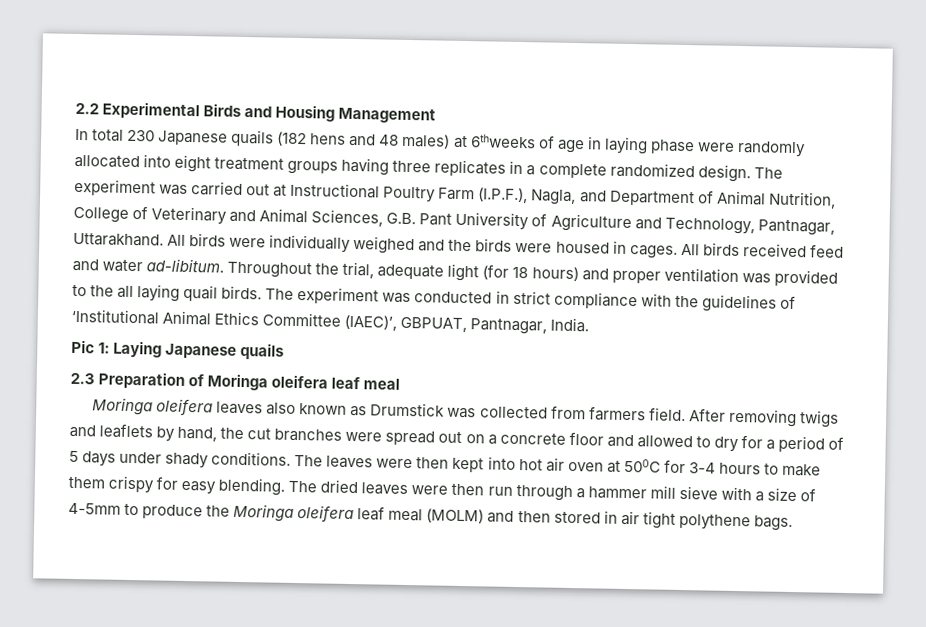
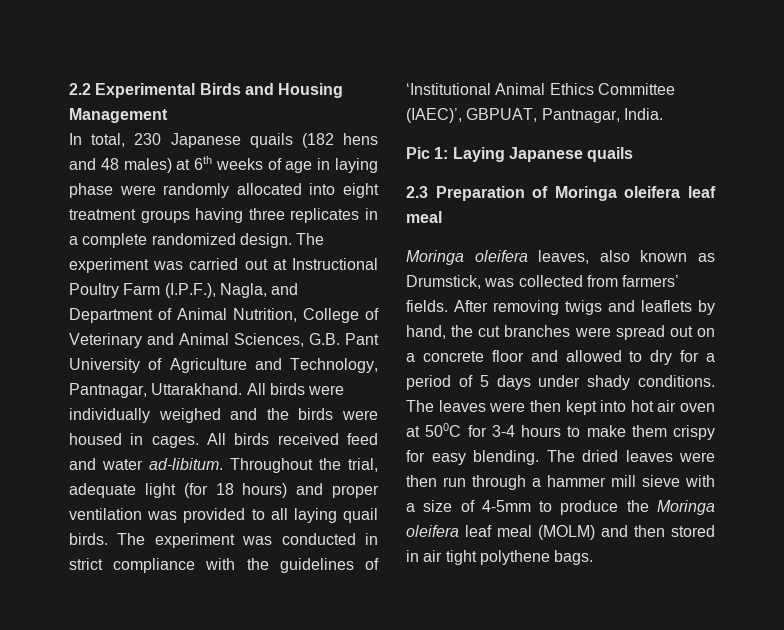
- In total 230 Japanese quails (182 hens and 48 males) at 6thweeks of age in laying phase were randomly allocated into eight treatment groups having three replicates in a complete randomized design.
+ In total, 230 Japanese quails (182 hens and 48 males) at 6th weeks of age in laying phase were randomly allocated into eight treatment groups having three replicates in a complete randomized design.
- Throughout the trial, adequate light (for 18 hours) and proper ventilation was provided to the all laying quail birds.
+ Throughout the trial, adequate light (for 18 hours) and proper ventilation was provided to all laying quail birds.
- Moringa oleifera leaves also known as Drumstick was collected from farmers field.
+ Moringa oleifera leaves, also known as Drumstick, was collected from farmers’ fields.

